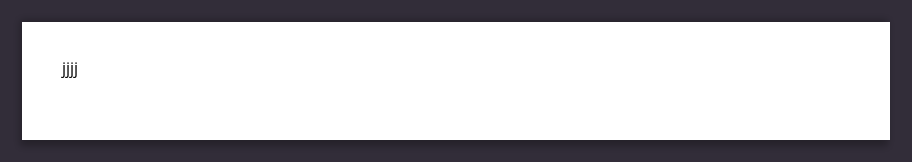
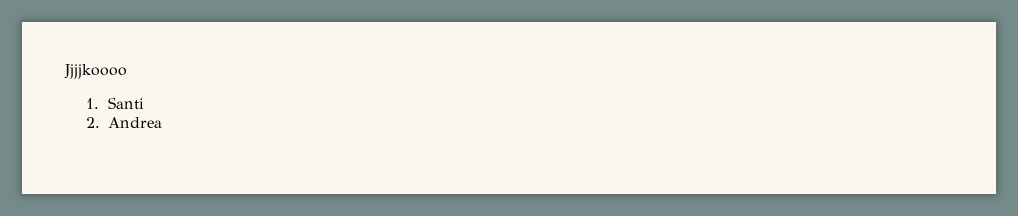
- jjjj
+ Jjjjkoooo
+ 1. Santi
+ 2. Andrea

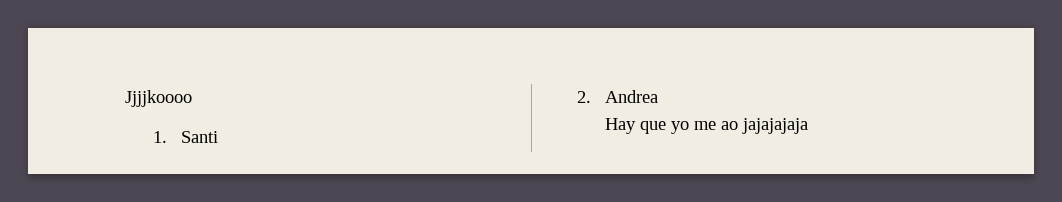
+ Hay que yo me ao jajajajaja

